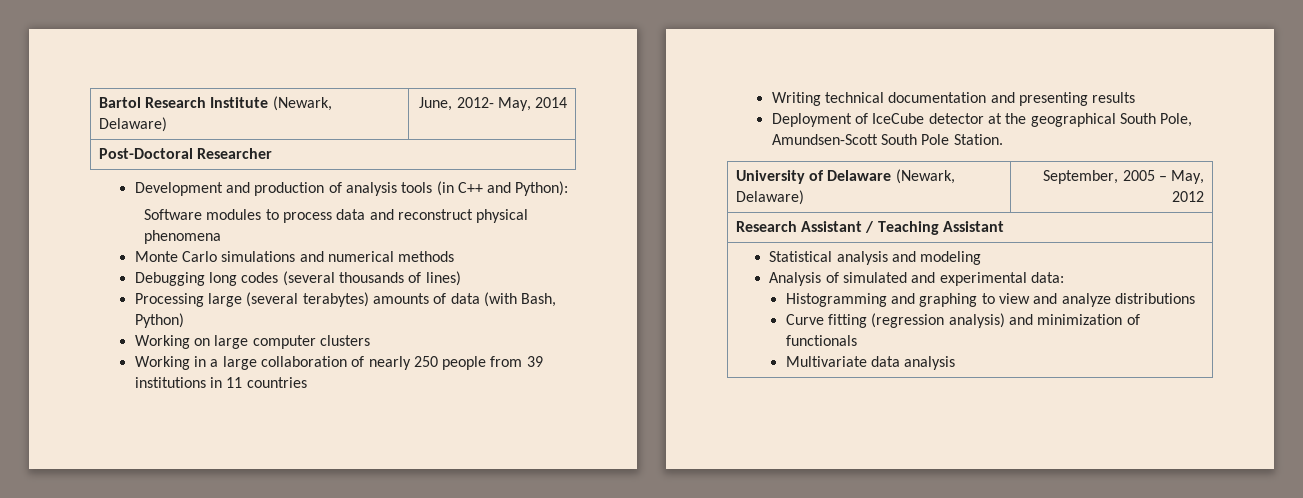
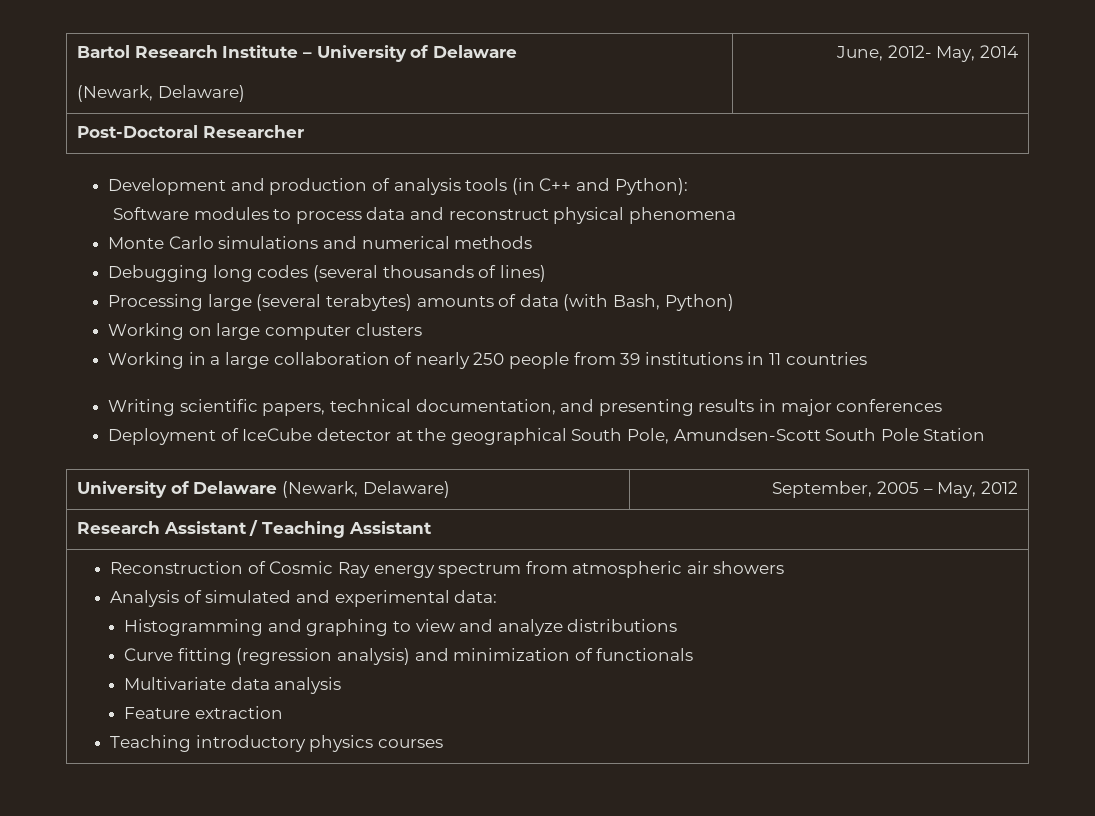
- Bartol Research Institute (Newark, Delaware) | June, 2012- May, 2014
+ Bartol Research Institute – University of Delaware
+ (Newark, Delaware) | June, 2012- May, 2014
- Writing technical documentation and presenting results
+ Writing scientific papers, technical documentation, and presenting results in major conferences
- Deployment of IceCube detector at the geographical South Pole, Amundsen-Scott South Pole Station.
+ Deployment of IceCube detector at the geographical South Pole, Amundsen-Scott South Pole Station
- Statistical analysis and modeling
+ Reconstruction of Cosmic Ray energy spectrum from atmospheric air showers
+ Feature extraction
+ Teaching introductory physics courses

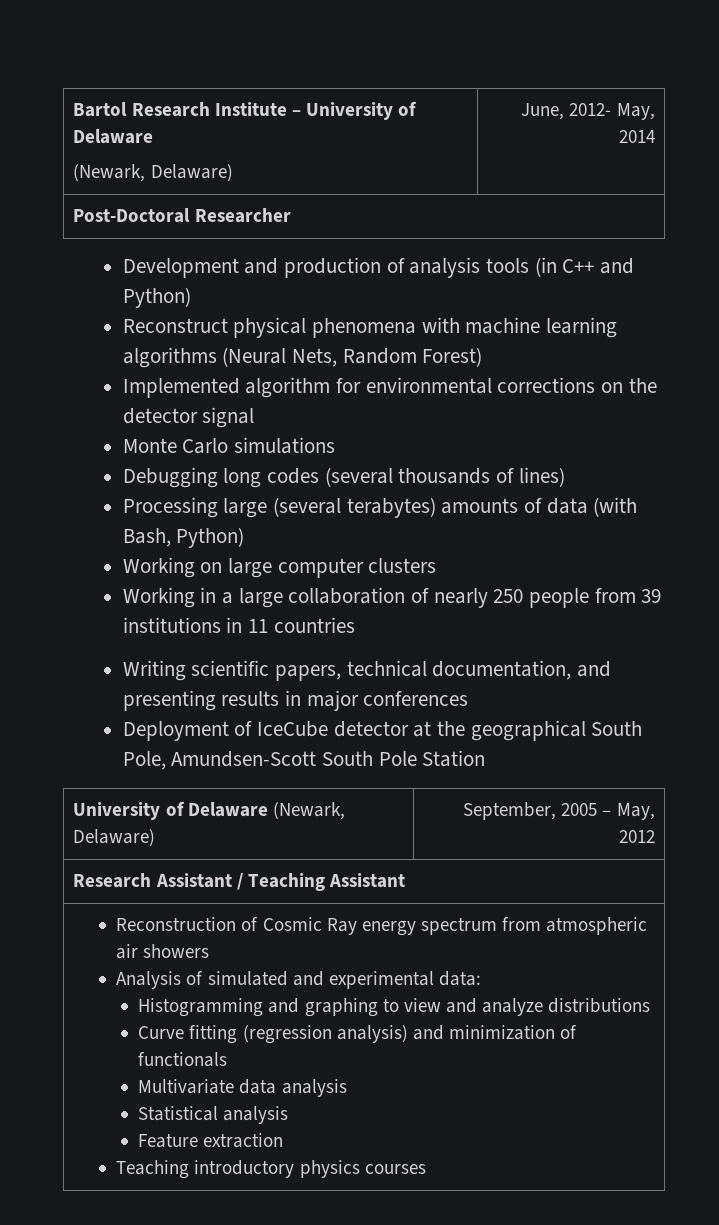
- Development and production of analysis tools (in C++ and Python):
- Software modules to process data and reconstruct physical phenomena
+ Development and production of analysis tools (in C++ and Python)
+ Reconstruct physical phenomena with machine learning algorithms (Neural Nets, Random Forest)
+ Implemented algorithm for environmental corrections on the detector signal
- Monte Carlo simulations and numerical methods
+ Monte Carlo simulations
+ Statistical analysis

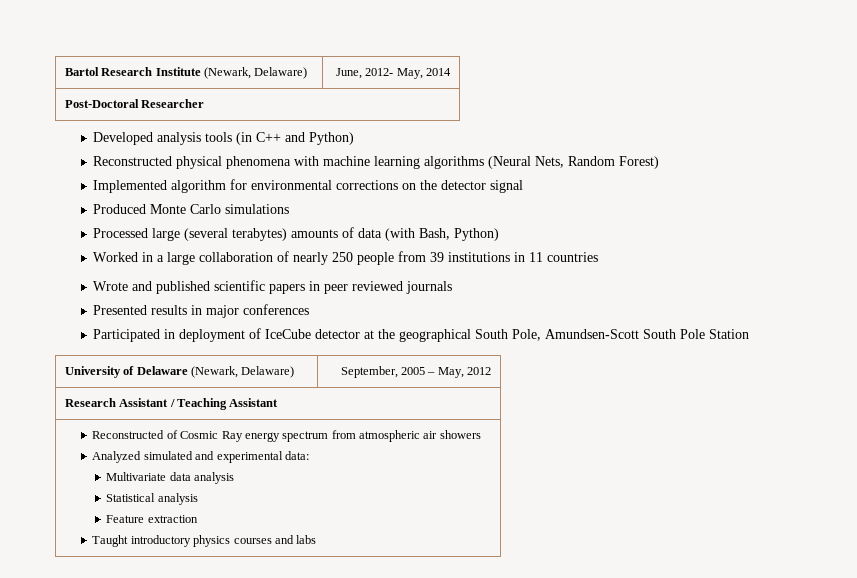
- Bartol Research Institute – University of Delaware
- (Newark, Delaware) | June, 2012- May, 2014
+ Bartol Research Institute (Newark, Delaware) | June, 2012- May, 2014
- Development and production of analysis tools (in C++ and Python)
+ Developed analysis tools (in C++ and Python)
- Reconstruct physical phenomena with machine learning algorithms (Neural Nets, Random Forest)
+ Reconstructed physical phenomena with machine learning algorithms (Neural Nets, Random Forest)
- Monte Carlo simulations
+ Produced Monte Carlo simulations
- Debugging long codes (several thousands of lines)
- Processing large (several terabytes) amounts of data (with Bash, Python)
+ Processed large (several terabytes) amounts of data (with Bash, Python)
- Working on large computer clusters
- Working in a large collaboration of nearly 250 people from 39 institutions in 11 countries
+ Worked in a large collaboration of nearly 250 people from 39 institutions in 11 countries
- Writing scientific papers, technical documentation, and presenting results in major conferences
+ Wrote and published scientific papers in peer reviewed journals
+ Presented results in major conferences
- Deployment of IceCube detector at the geographical South Pole, Amundsen-Scott South Pole Station
+ Participated in deployment of IceCube detector at the geographical South Pole, Amundsen-Scott South Pole Station
- Reconstruction of Cosmic Ray energy spectrum from atmospheric air showers
+ Reconstructed of Cosmic Ray energy spectrum from atmospheric air showers
- Analysis of simulated and experimental data:
+ Analyzed simulated and experimental data:
- Histogramming and graphing to view and analyze distributions
- Curve fitting (regression analysis) and minimization of functionals
- Teaching introductory physics courses
+ Taught introductory physics courses and labs

